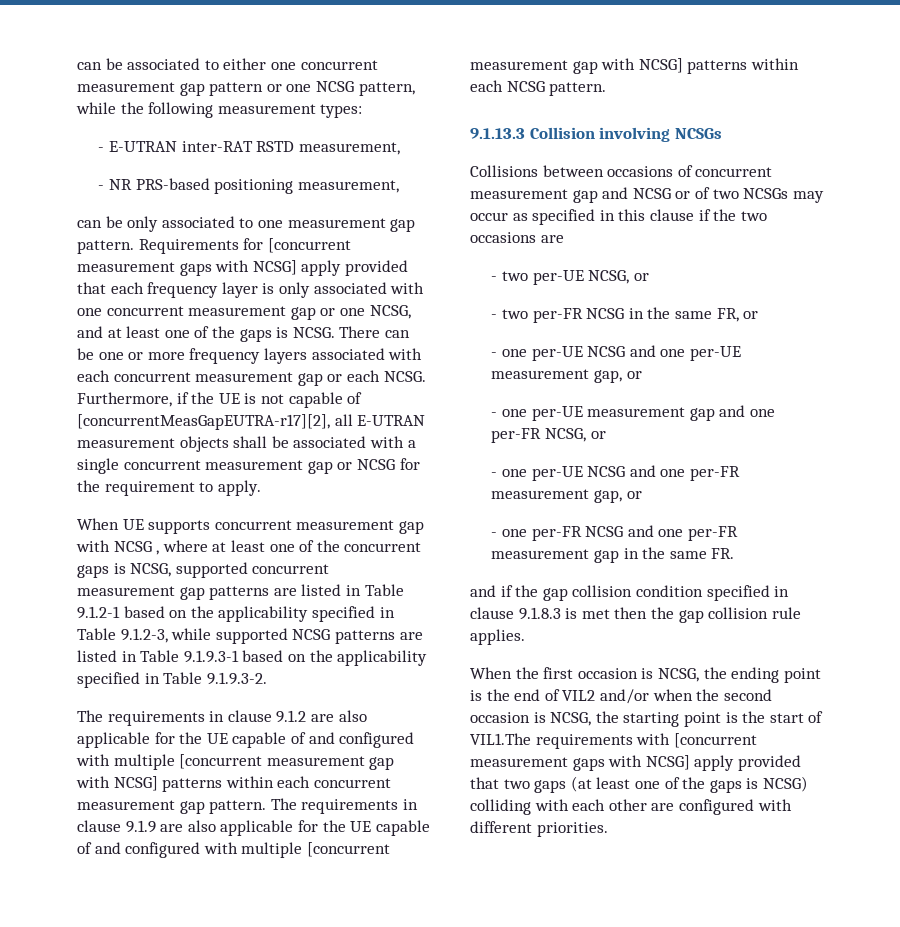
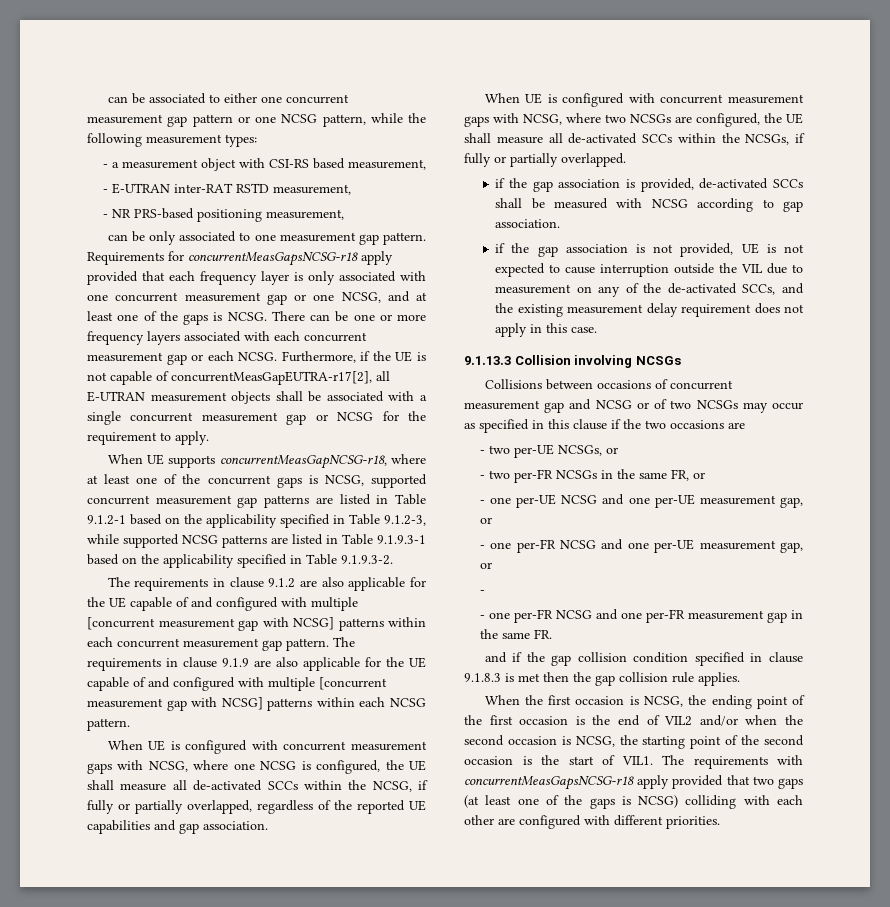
+ - a measurement object with CSI-RS based measurement,
- Requirements for [concurrent measurement gaps with NCSG] apply provided that each frequency layer is only associated with one concurrent measurement gap or one NCSG, and at least one of the gaps is NCSG.
+ Requirements for concurrentMeasGapsNCSG-r18 apply provided that each frequency layer is only associated with one concurrent measurement gap or one NCSG, and at least one of the gaps is NCSG.
- Furthermore, if the UE is not capable of [concurrentMeasGapEUTRA-r17][2], all E-UTRAN measurement objects shall be associated with a single concurrent measurement gap or NCSG for the requirement to apply.
+ Furthermore, if the UE is not capable of concurrentMeasGapEUTRA-r17[2], all E-UTRAN measurement objects shall be associated with a single concurrent measurement gap or NCSG for the requirement to apply.
- When UE supports concurrent measurement gap with NCSG , where at least one of the concurrent gaps is NCSG, supported concurrent measurement gap patterns are listed in Table 9.1.2-1 based on the applicability specified in Table 9.1.2-3, while supported NCSG patterns are listed in Table 9.1.9.3-1 based on the applicability specified in Table 9.1.9.3-2.
+ When UE supports concurrentMeasGapNCSG-r18, where at least one of the concurrent gaps is NCSG, supported concurrent measurement gap patterns are listed in Table 9.1.2-1 based on the applicability specified in Table 9.1.2-3, while supported NCSG patterns are listed in Table 9.1.9.3-1 based on the applicability specified in Table 9.1.9.3-2.
+ When UE is configured with concurrent measurement gaps with NCSG, where one NCSG is configured, the UE shall measure all de-activated SCCs within the NCSG, if fully or partially overlapped, regardless of the reported UE capabilities and gap association.
+ When UE is configured with concurrent measurement gaps with NCSG, where two NCSGs are configured, the UE shall measure all de-activated SCCs within the NCSGs, if fully or partially overlapped.
+ if the gap association is provided, de-activated SCCs shall be measured with NCSG according to gap association.
+ if the gap association is not provided, UE is not expected to cause interruption outside the VIL due to measurement on any of the de-activated SCCs, and the existing measurement delay requirement does not apply in this case.
- - two per-UE NCSG, or
+ - two per-UE NCSGs, or
- - two per-FR NCSG in the same FR, or
+ - two per-FR NCSGs in the same FR, or
- - one per-UE measurement gap and one per-FR NCSG, or
- - one per-UE NCSG and one per-FR measurement gap, or
+ - one per-FR NCSG and one per-UE measurement gap, or
+ -
- When the first occasion is NCSG, the ending point is the end of VIL2 and/or when the second occasion is NCSG, the starting point is the start of VIL1.The requirements with [concurrent measurement gaps with NCSG] apply provided that two gaps (at least one of the gaps is NCSG) colliding with each other are configured with different priorities.
+ When the first occasion is NCSG, the ending point of the first occasion is the end of VIL2 and/or when the second occasion is NCSG, the starting point of the second occasion is the start of VIL1. The requirements with concurrentMeasGapsNCSG-r18 apply provided that two gaps (at least one of the gaps is NCSG) colliding with each other are configured with different priorities.

